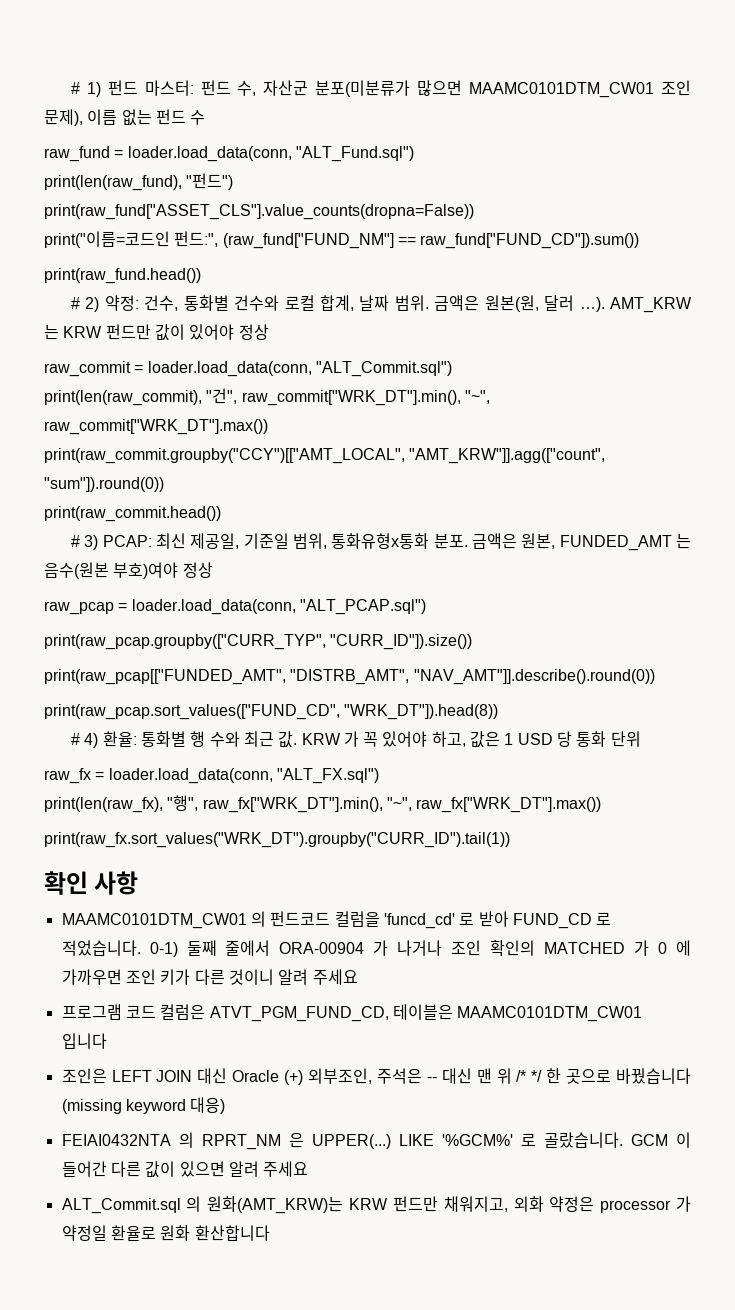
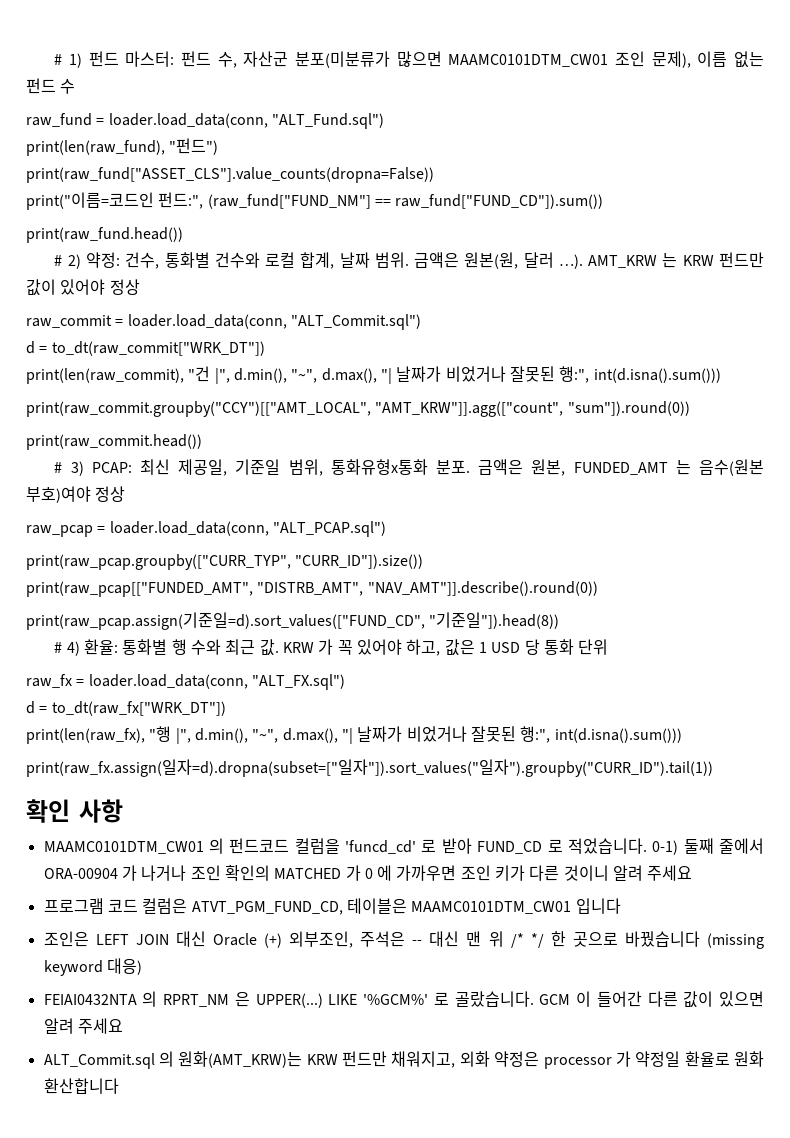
- print(len(raw_commit), "건", raw_commit["WRK_DT"].min(), "~", raw_commit["WRK_DT"].max())
+ d = to_dt(raw_commit["WRK_DT"])
+ print(len(raw_commit), "건 |", d.min(), "~", d.max(), "| 날짜가 비었거나 잘못된 행:", int(d.isna().sum()))
- print(raw_pcap.sort_values(["FUND_CD", "WRK_DT"]).head(8))
+ print(raw_pcap.assign(기준일=d).sort_values(["FUND_CD", "기준일"]).head(8))
- print(len(raw_fx), "행", raw_fx["WRK_DT"].min(), "~", raw_fx["WRK_DT"].max())
- print(raw_fx.sort_values("WRK_DT").groupby("CURR_ID").tail(1))
+ d = to_dt(raw_fx["WRK_DT"])
+ print(len(raw_fx), "행 |", d.min(), "~", d.max(), "| 날짜가 비었거나 잘못된 행:", int(d.isna().sum()))
+ print(raw_fx.assign(일자=d).dropna(subset=["일자"]).sort_values("일자").groupby("CURR_ID").tail(1))

